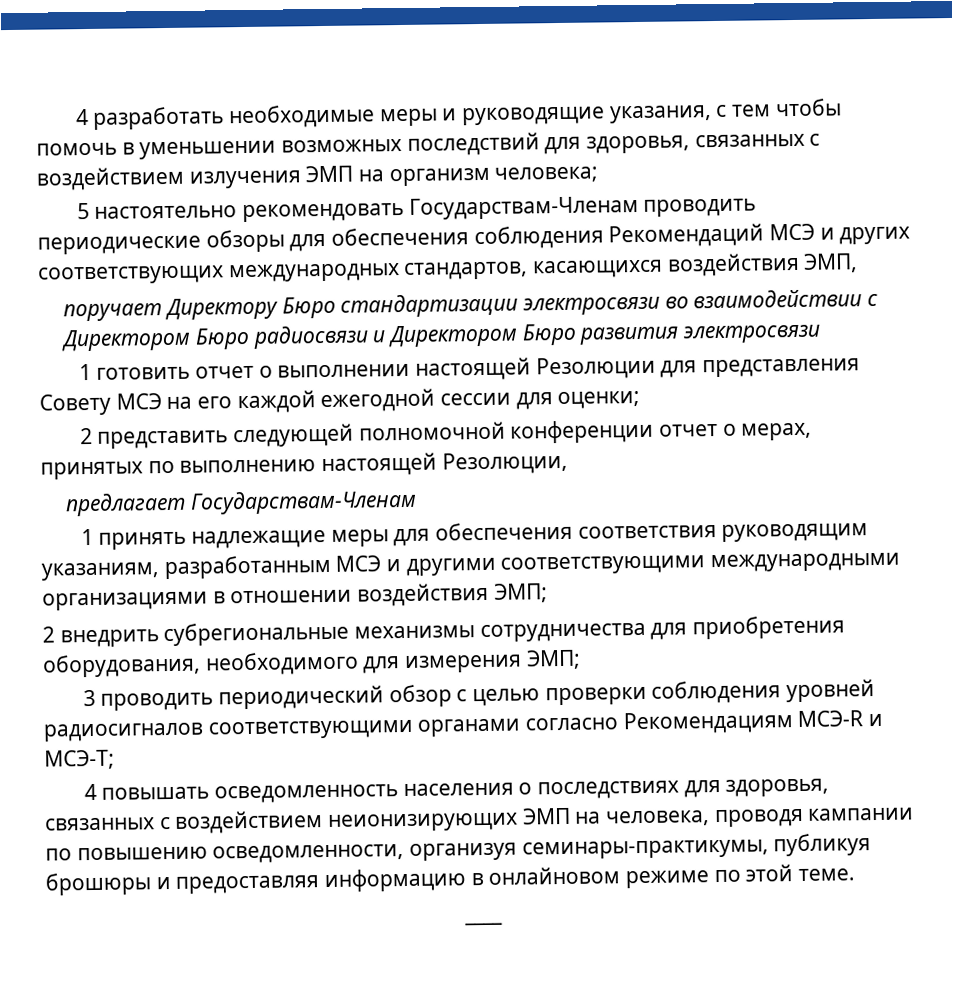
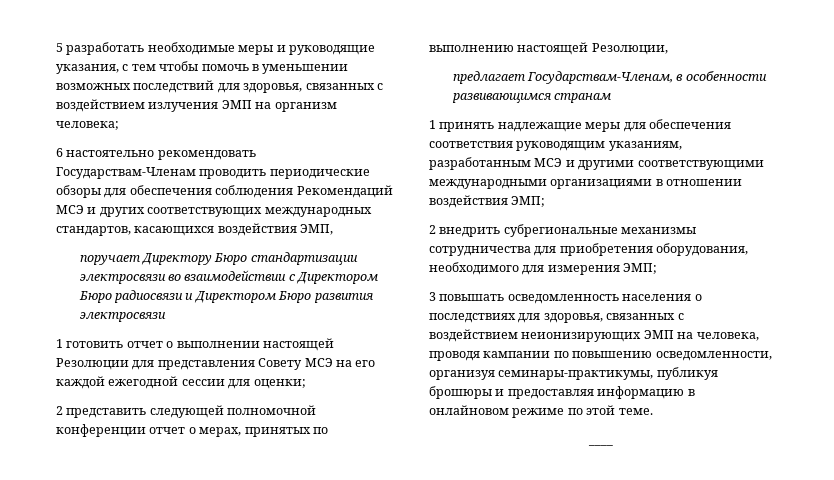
- 4 разработать необходимые меры и руководящие указания, с тем чтобы помочь в уменьшении возможных последствий для здоровья, связанных с воздействием излучения ЭМП на организм человека;
+ 5 разработать необходимые меры и руководящие указания, с тем чтобы помочь в уменьшении возможных последствий для здоровья, связанных с воздействием излучения ЭМП на организм человека;
- 5 настоятельно рекомендовать Государствам-Членам проводить периодические обзоры для обеспечения соблюдения Рекомендаций МСЭ и других соответствующих международных стандартов, касающихся воздействия ЭМП,
+ 6 настоятельно рекомендовать Государствам-Членам проводить периодические обзоры для обеспечения соблюдения Рекомендаций МСЭ и других соответствующих международных стандартов, касающихся воздействия ЭМП,
- предлагает Государствам-Членам
+ предлагает Государствам-Членам, в особенности развивающимся странам
- 3 проводить периодический обзор с целью проверки соблюдения уровней радиосигналов соответствующими органами согласно Рекомендациям МСЭ-R и МСЭ-T;
- 4 повышать осведомленность населения о последствиях для здоровья, связанных с воздействием неионизирующих ЭМП на человека, проводя кампании по повышению осведомленности, организуя семинары-практикумы, публикуя брошюры и предоставляя информацию в онлайновом режиме по этой теме.
+ 3 повышать осведомленность населения о последствиях для здоровья, связанных с воздействием неионизирующих ЭМП на человека, проводя кампании по повышению осведомленности, организуя семинары-практикумы, публикуя брошюры и предоставляя информацию в онлайновом режиме по этой теме.

